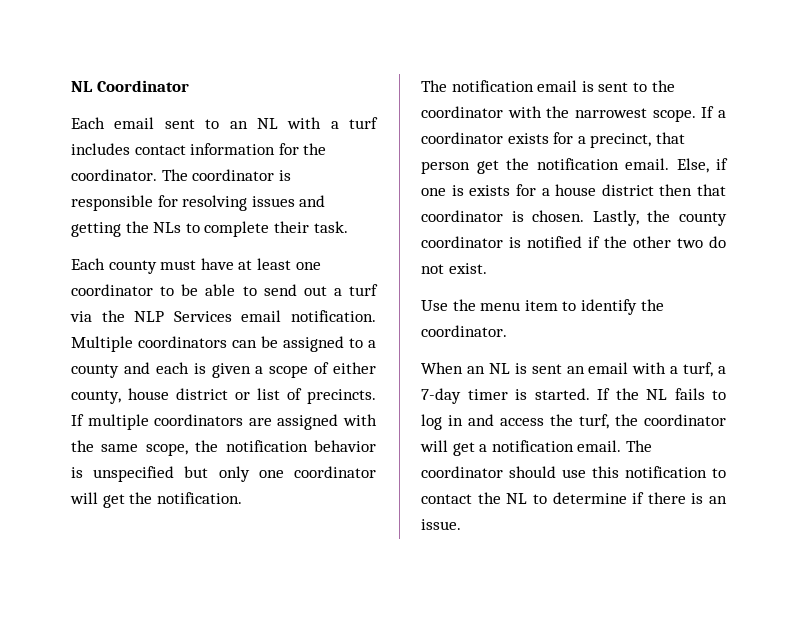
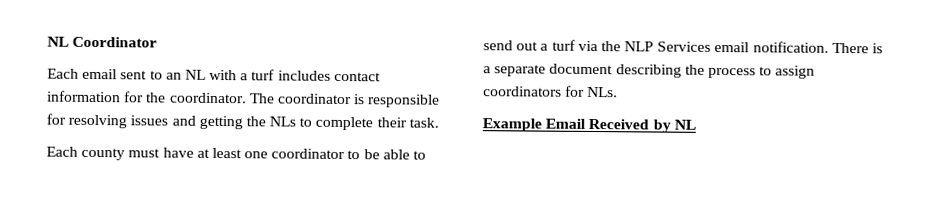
- Multiple coordinators can be assigned to a county and each is given a scope of either county, house district or list of precincts. If multiple coordinators are assigned with the same scope, the notification behavior is unspecified but only one coordinator will get the notification.
- The notification email is sent to the coordinator with the narrowest scope. If a coordinator exists for a precinct, that person get the notification email. Else, if one is exists for a house district then that coordinator is chosen. Lastly, the county coordinator is notified if the other two do not exist.
- Use the menu item to identify the coordinator.
- When an NL is sent an email with a turf, a 7-day timer is started. If the NL fails to log in and access the turf, the coordinator will get a notification email. The coordinator should use this notification to contact the NL to determine if there is an issue.
+ There is a separate document describing the process to assign coordinators for NLs.
+ Example Email Received by NL

